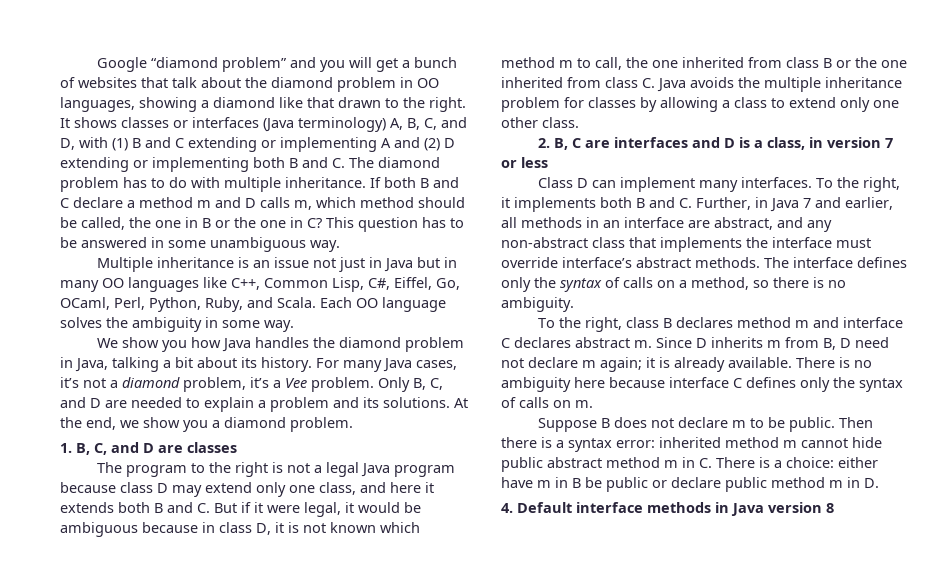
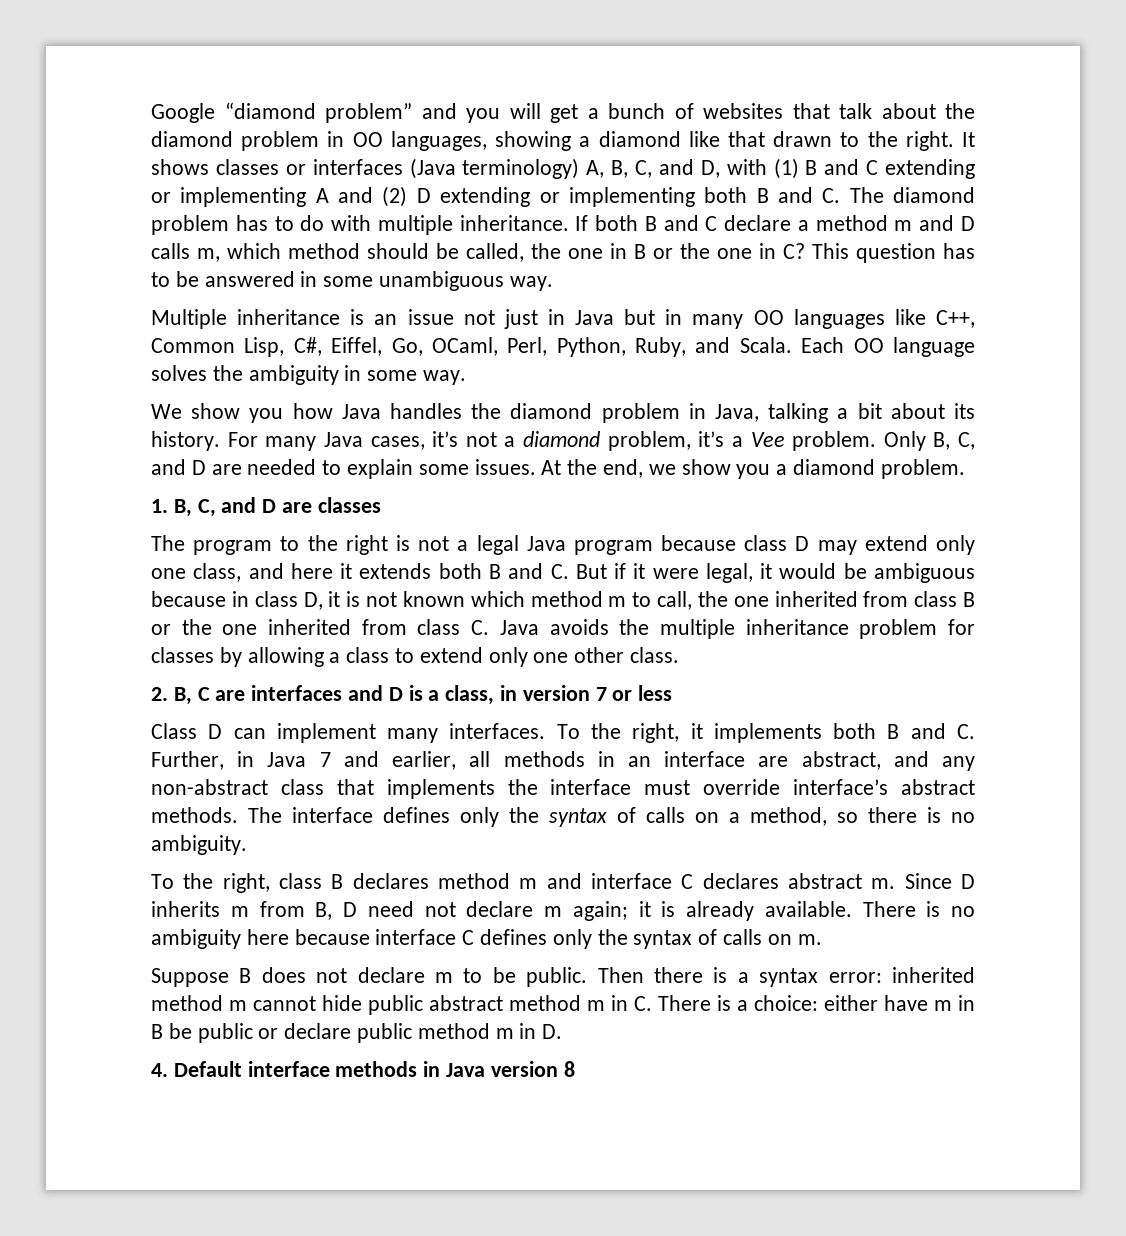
- Only B, C, and D are needed to explain a problem and its solutions.
+ Only B, C, and D are needed to explain some issues.

